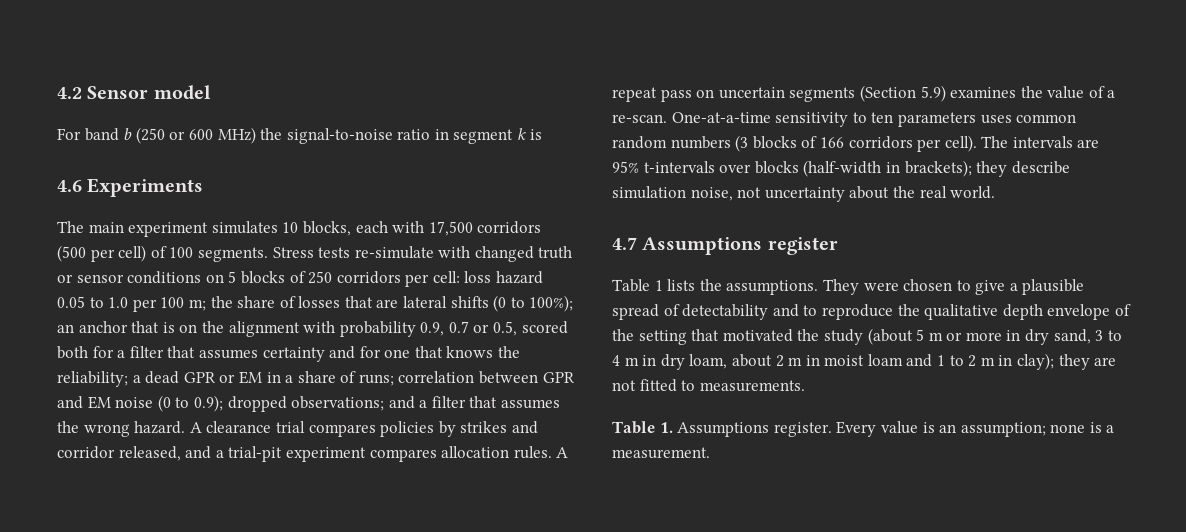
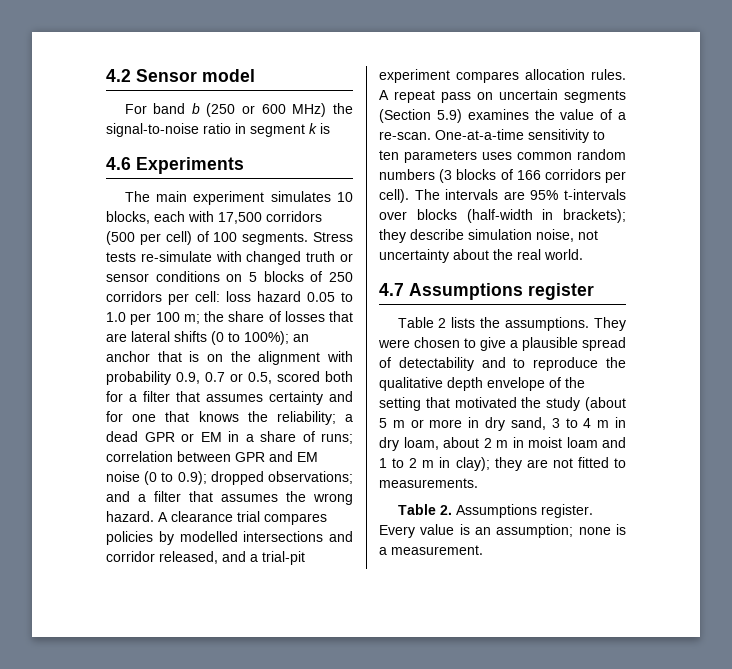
- A clearance trial compares policies by strikes and corridor released, and a trial-pit experiment compares allocation rules.
+ A clearance trial compares policies by modelled intersections and corridor released, and a trial-pit experiment compares allocation rules.
- Table 1 lists the assumptions.
+ Table 2 lists the assumptions.
- Table 1. Assumptions register.
+ Table 2. Assumptions register.

